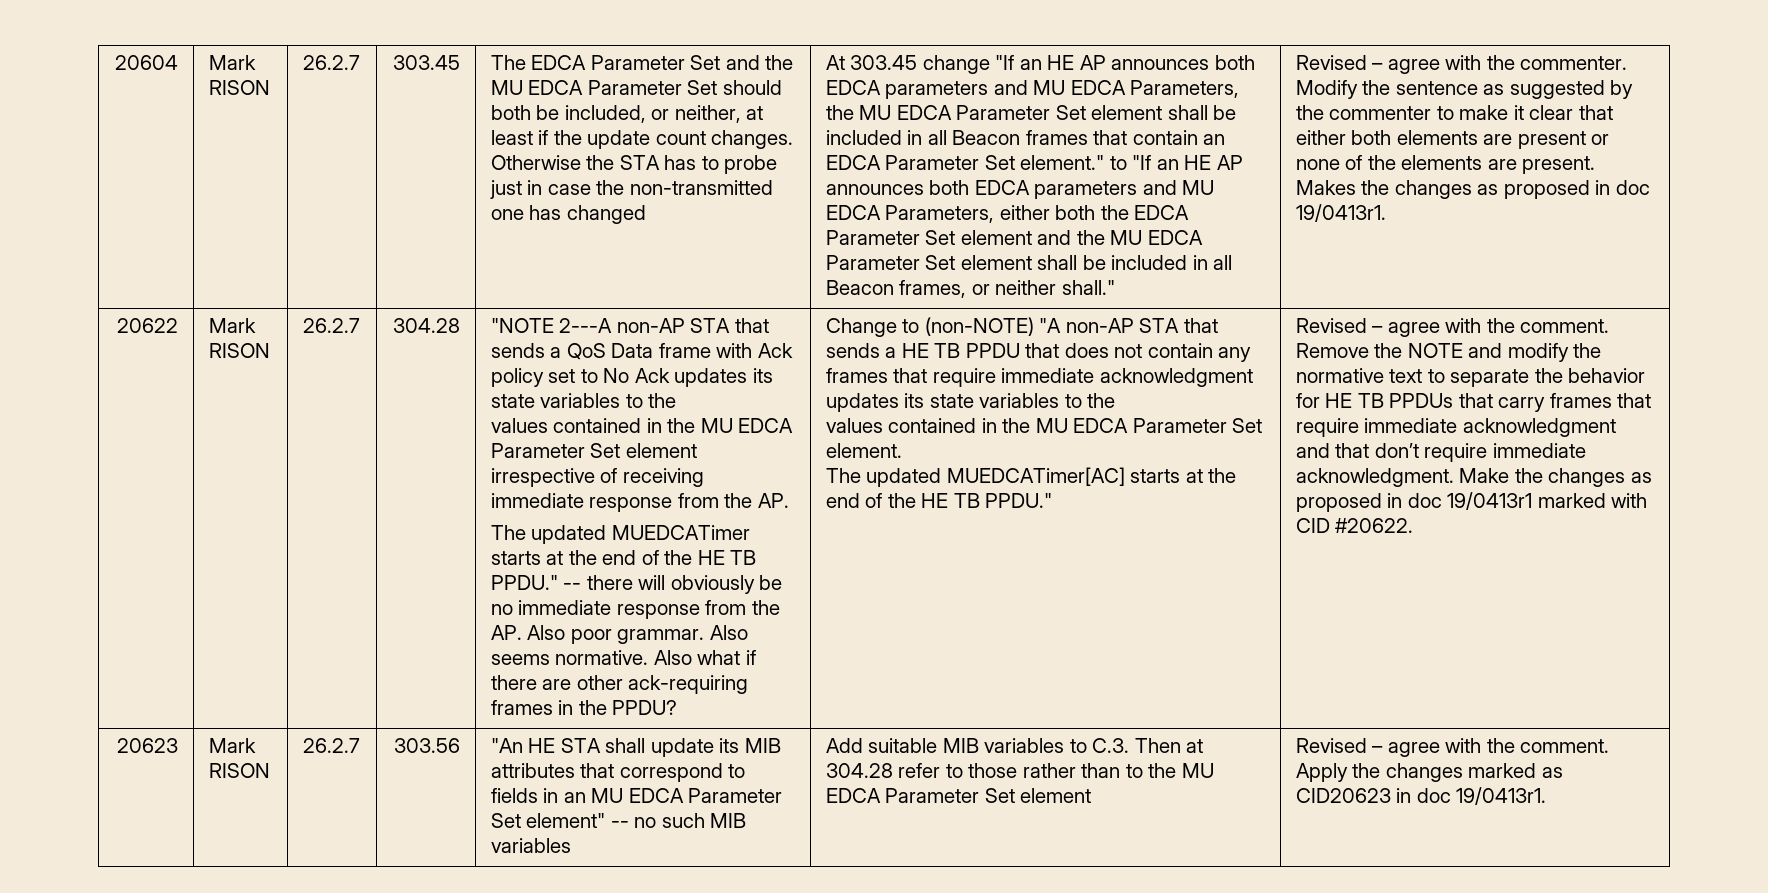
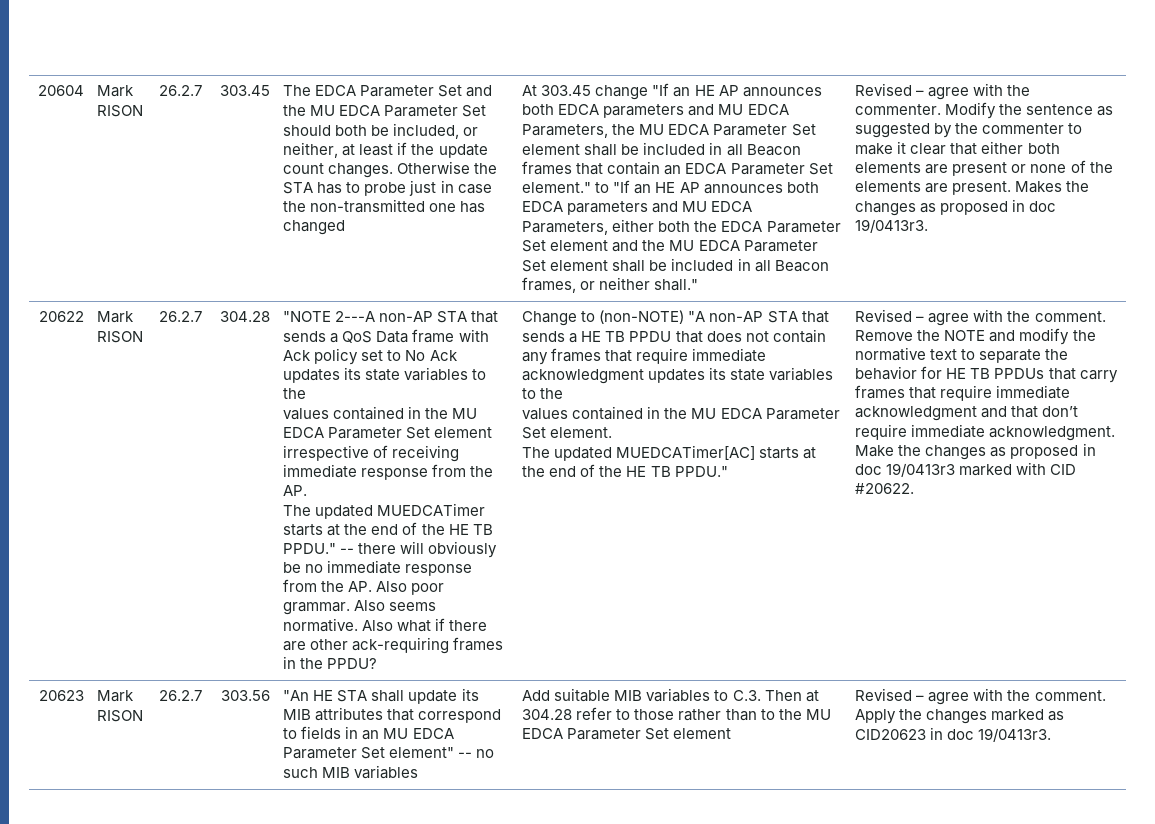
- Makes the changes as proposed in doc 19/0413r1.
+ Makes the changes as proposed in doc 19/0413r3.
- Make the changes as proposed in doc 19/0413r1 marked with CID #20622.
+ Make the changes as proposed in doc 19/0413r3 marked with CID #20622.
- Apply the changes marked as CID20623 in doc 19/0413r1.
+ Apply the changes marked as CID20623 in doc 19/0413r3.

